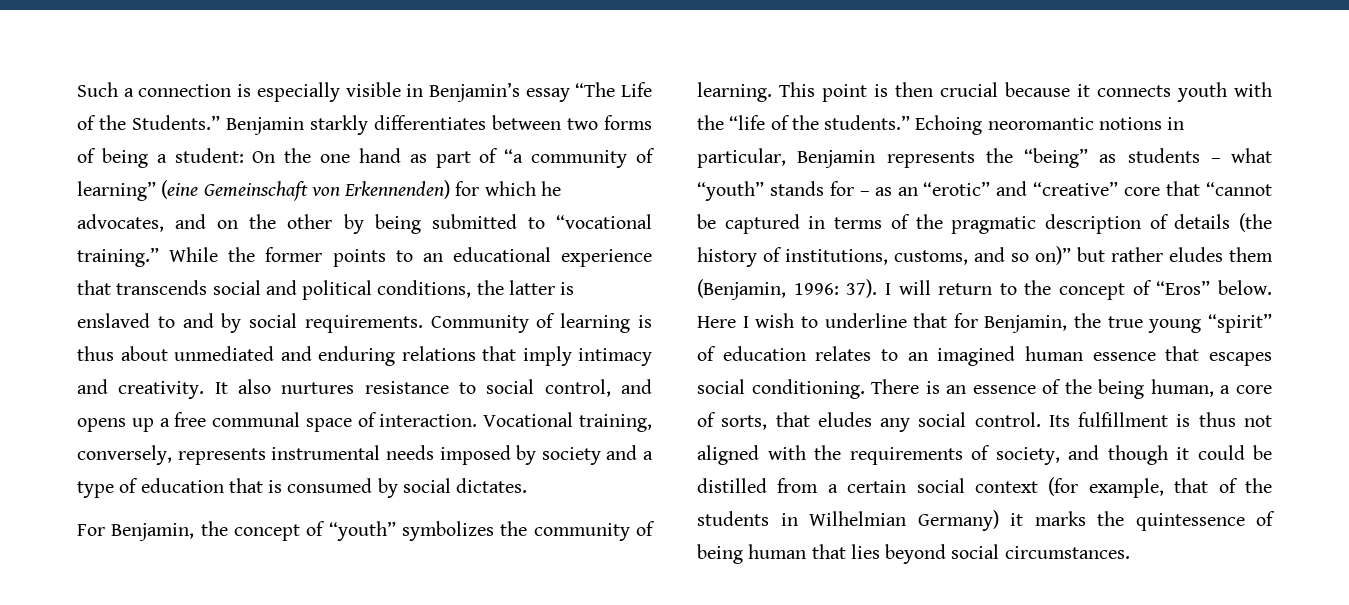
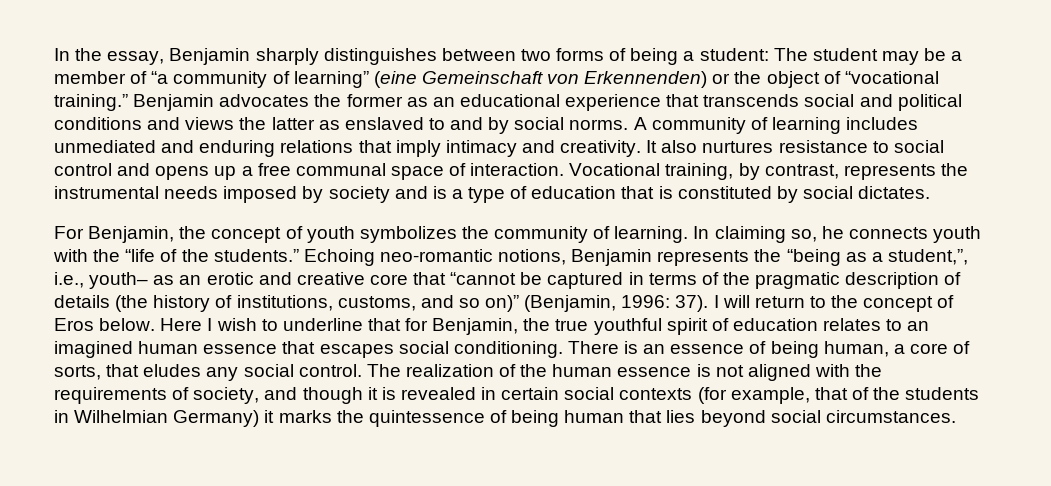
- Such a connection is especially visible in Benjamin’s essay “The Life of the Students.” Benjamin starkly differentiates between two forms of being a student: On the one hand as part of “a community of learning” (eine Gemeinschaft von Erkennenden) for which he advocates, and on the other by being submitted to “vocational training.” While the former points to an educational experience that transcends social and political conditions, the latter is enslaved to and by social requirements. Community of learning is thus about unmediated and enduring relations that imply intimacy and creativity.
+ In the essay, Benjamin sharply distinguishes between two forms of being a student: The student may be a member of “a community of learning” (eine Gemeinschaft von Erkennenden) or the object of “vocational training.” Benjamin advocates the former as an educational experience that transcends social and political conditions and views the latter as enslaved to and by social norms. A community of learning includes unmediated and enduring relations that imply intimacy and creativity.
- It also nurtures resistance to social control, and opens up a free communal space of interaction.
+ It also nurtures resistance to social control and opens up a free communal space of interaction.
- Vocational training, conversely, represents instrumental needs imposed by society and a type of education that is consumed by social dictates.
+ Vocational training, by contrast, represents the instrumental needs imposed by society and is a type of education that is constituted by social dictates.
- For Benjamin, the concept of “youth” symbolizes the community of learning.
+ For Benjamin, the concept of youth symbolizes the community of learning.
- This point is then crucial because it connects youth with the “life of the students.”
+ In claiming so, he connects youth with the “life of the students.”
- Echoing neoromantic notions in particular, Benjamin represents the “being” as students – what “youth” stands for – as an “erotic” and “creative” core that “cannot be captured in terms of the pragmatic description of details (the history of institutions, customs, and so on)” but rather eludes them (Benjamin, 1996: 37).
+ Echoing neo-romantic notions, Benjamin represents the “being as a student,”, i.e., youth– as an erotic and creative core that “cannot be captured in terms of the pragmatic description of details (the history of institutions, customs, and so on)” (Benjamin, 1996: 37).
- I will return to the concept of “Eros” below.
+ I will return to the concept of Eros below.
- Here I wish to underline that for Benjamin, the true young “spirit” of education relates to an imagined human essence that escapes social conditioning.
+ Here I wish to underline that for Benjamin, the true youthful spirit of education relates to an imagined human essence that escapes social conditioning.
- There is an essence of the being human, a core of sorts, that eludes any social control.
+ There is an essence of being human, a core of sorts, that eludes any social control.
- Its fulfillment is thus not aligned with the requirements of society, and though it could be distilled from a certain social context (for example, that of the students in Wilhelmian Germany) it marks the quintessence of being human that lies beyond social circumstances.
+ The realization of the human essence is not aligned with the requirements of society, and though it is revealed in certain social contexts (for example, that of the students in Wilhelmian Germany) it marks the quintessence of being human that lies beyond social circumstances.

